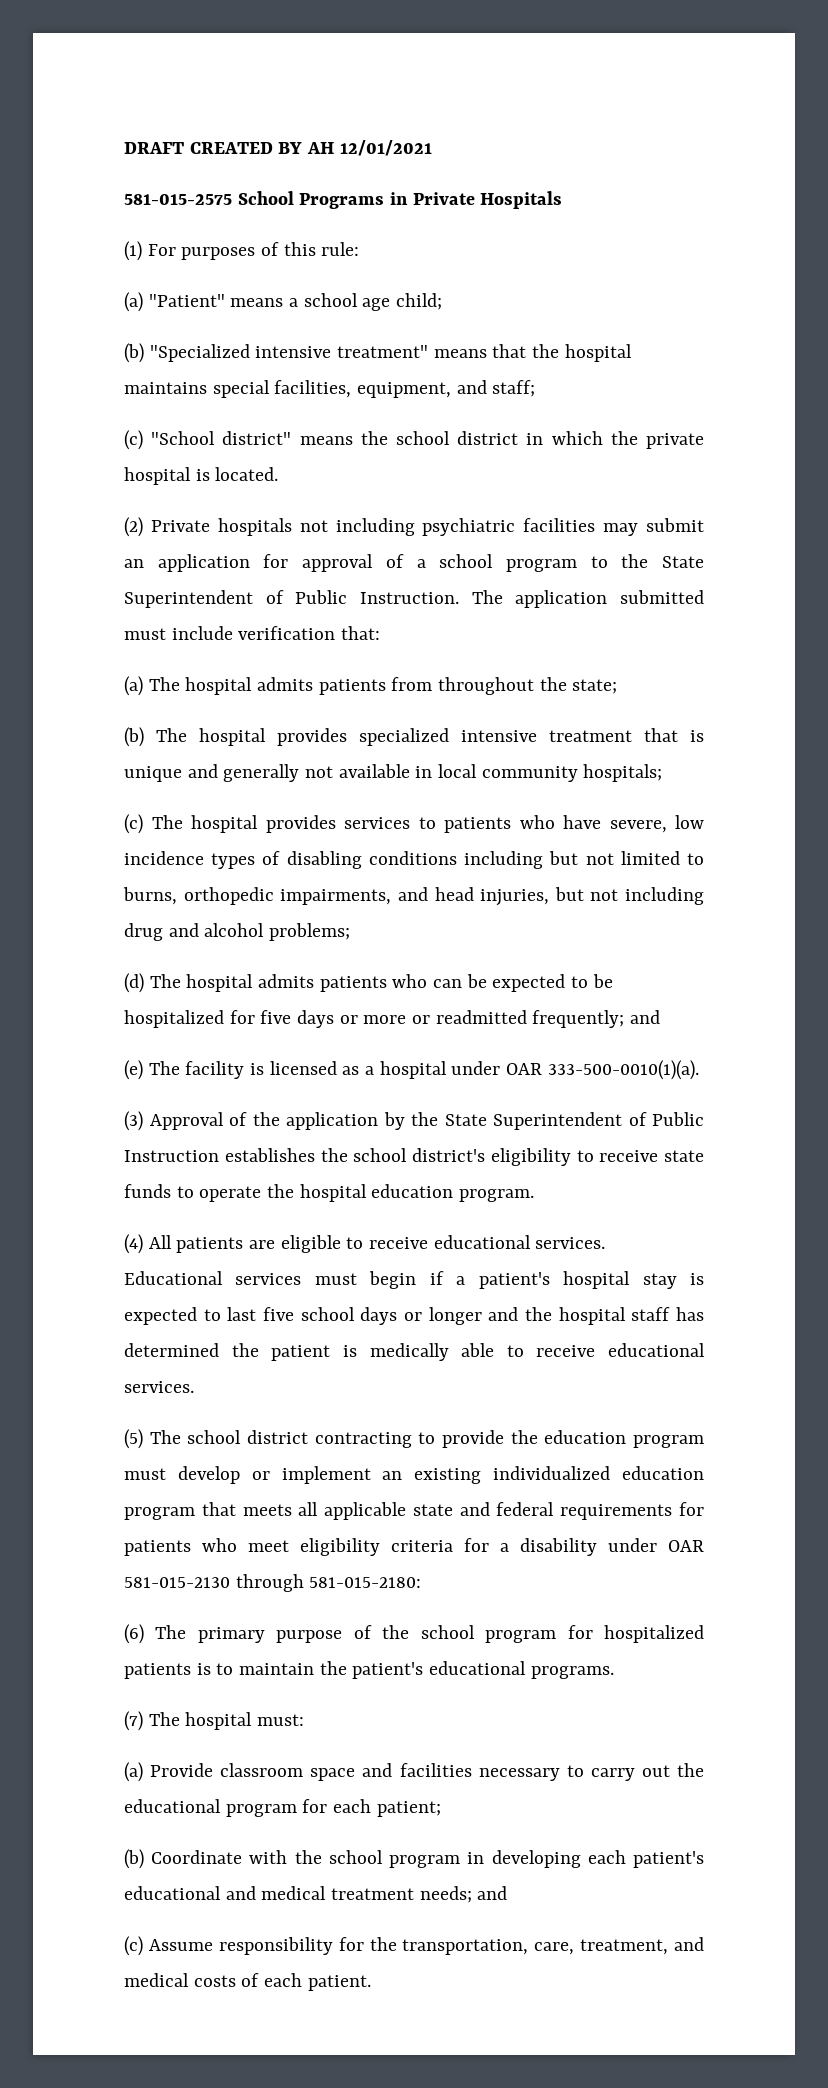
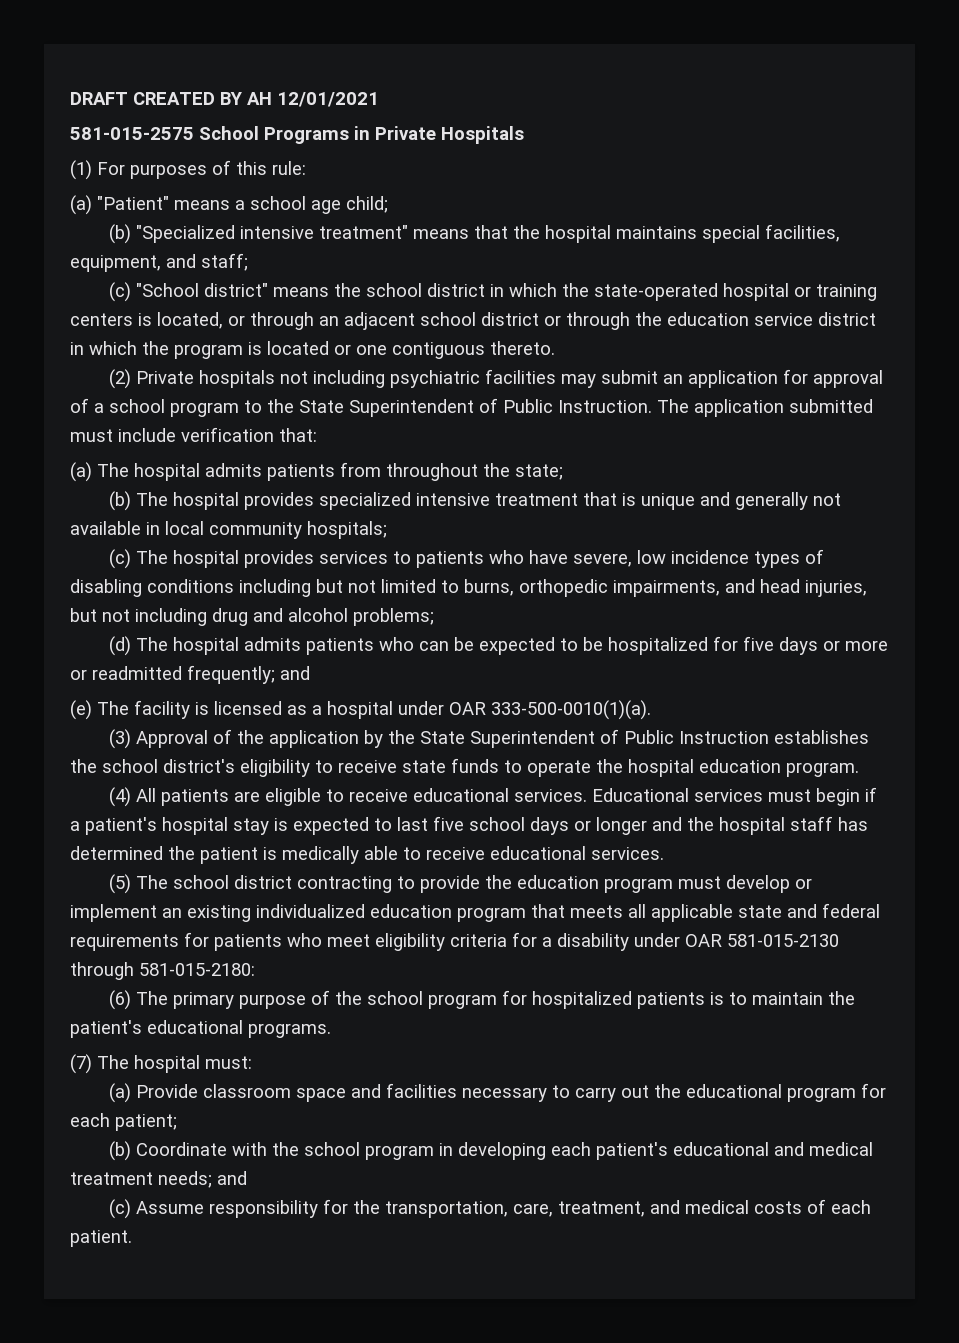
- (c) "School district" means the school district in which the private hospital is located.
+ (c) "School district" means the school district in which the state-operated hospital or training centers is located, or through an adjacent school district or through the education service district in which the program is located or one contiguous thereto.

